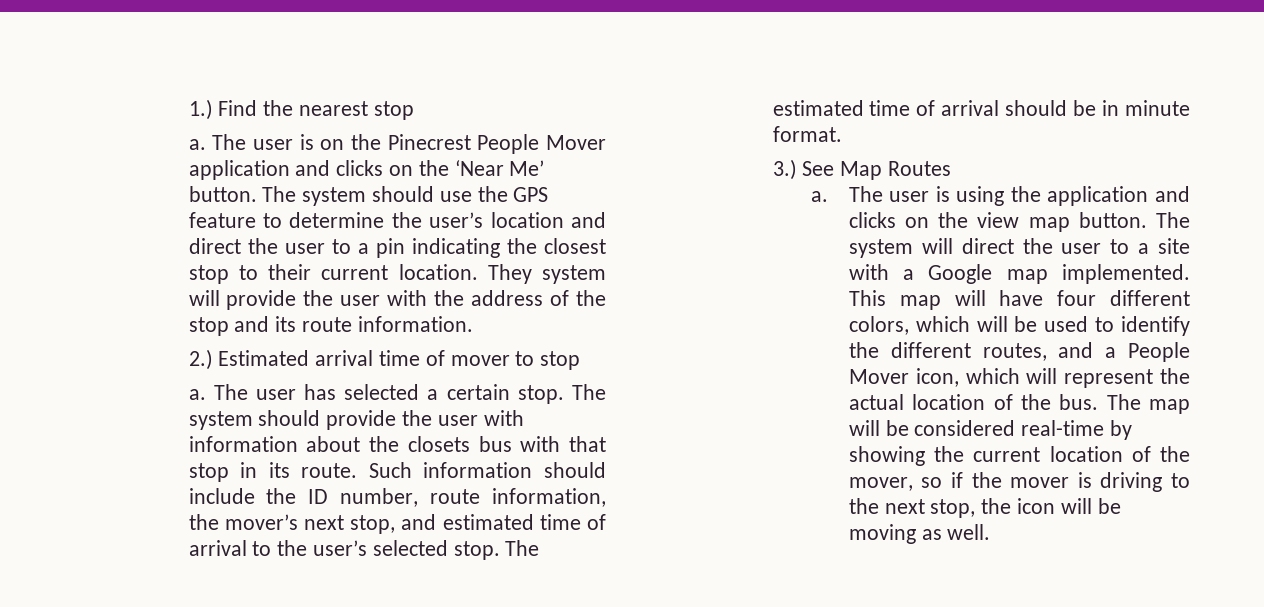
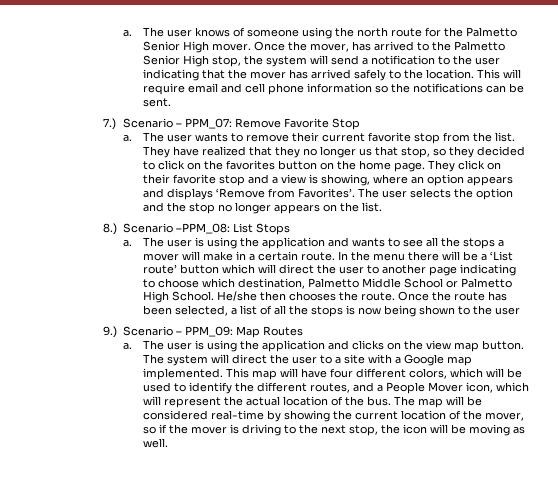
- 1.) Find the nearest stop
- a. The user is on the Pinecrest People Mover application and clicks on the ‘Near Me’ button. The system should use the GPS feature to determine the user’s location and direct the user to a pin indicating the closest stop to their current location. They system will provide the user with the address of the stop and its route information.
- 2.) Estimated arrival time of mover to stop
- a. The user has selected a certain stop. The system should provide the user with information about the closets bus with that stop in its route. Such information should include the ID number, route information, the mover’s next stop, and estimated time of arrival to the user’s selected stop. The estimated time of arrival should be in minute format.
- 3.) See Map Routes
+ a. The user knows of someone using the north route for the Palmetto Senior High mover. Once the mover, has arrived to the Palmetto Senior High stop, the system will send a notification to the user indicating that the mover has arrived safely to the location. This will require email and cell phone information so the notifications can be sent.
+ 7.) Scenario – PPM_07: Remove Favorite Stop
+ a. The user wants to remove their current favorite stop from the list. They have realized that they no longer us that stop, so they decided to click on the favorites button on the home page. They click on their favorite stop and a view is showing, where an option appears and displays ‘Remove from Favorites’. The user selects the option and the stop no longer appears on the list.
+ 8.) Scenario –PPM_08: List Stops
+ a. The user is using the application and wants to see all the stops a mover will make in a certain route. In the menu there will be a ‘List route’ button which will direct the user to another page indicating to choose which destination, Palmetto Middle School or Palmetto High School. He/she then chooses the route. Once the route has been selected, a list of all the stops is now being shown to the user
+ 9.) Scenario – PPM_09: Map Routes

